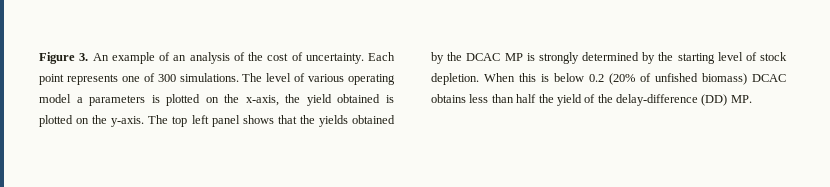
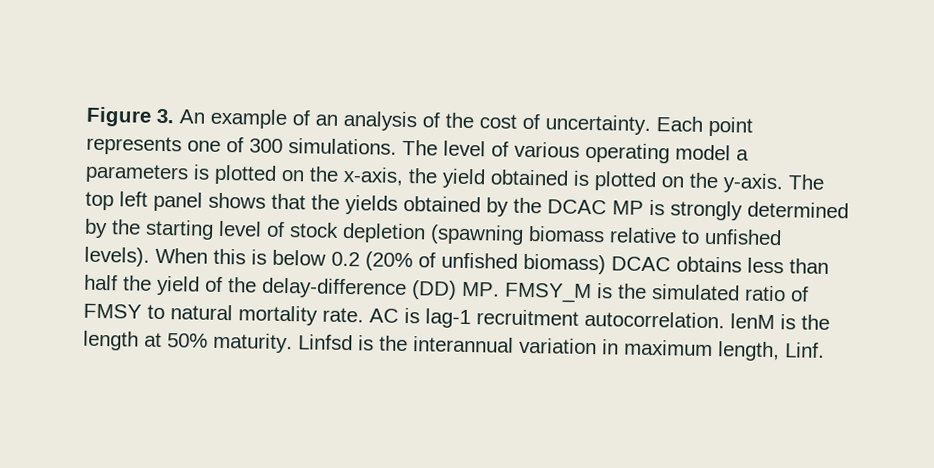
- The top left panel shows that the yields obtained by the DCAC MP is strongly determined by the starting level of stock depletion.
+ The top left panel shows that the yields obtained by the DCAC MP is strongly determined by the starting level of stock depletion (spawning biomass relative to unfished levels).
- When this is below 0.2 (20% of unfished biomass) DCAC obtains less than half the yield of the delay-difference (DD) MP.
+ When this is below 0.2 (20% of unfished biomass) DCAC obtains less than half the yield of the delay-difference (DD) MP. FMSY_M is the simulated ratio of FMSY to natural mortality rate. AC is lag-1 recruitment autocorrelation. lenM is the length at 50% maturity. Linfsd is the interannual variation in maximum length, Linf.

